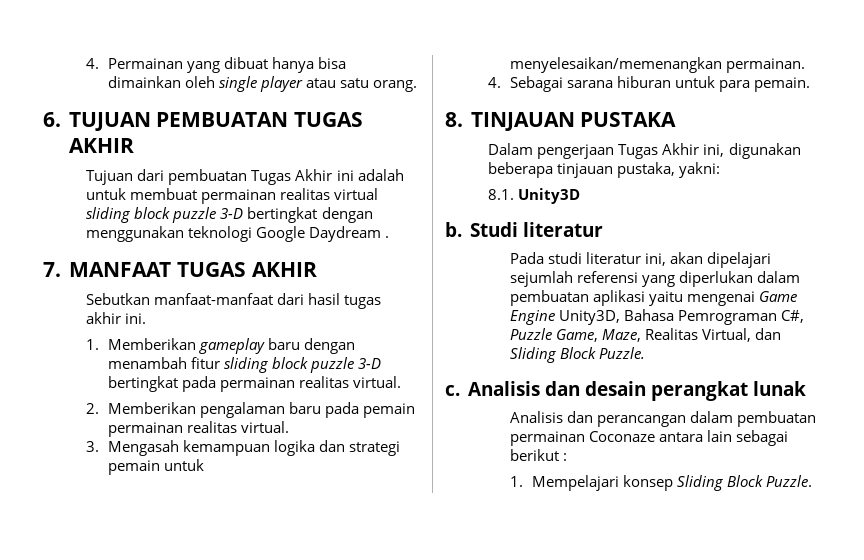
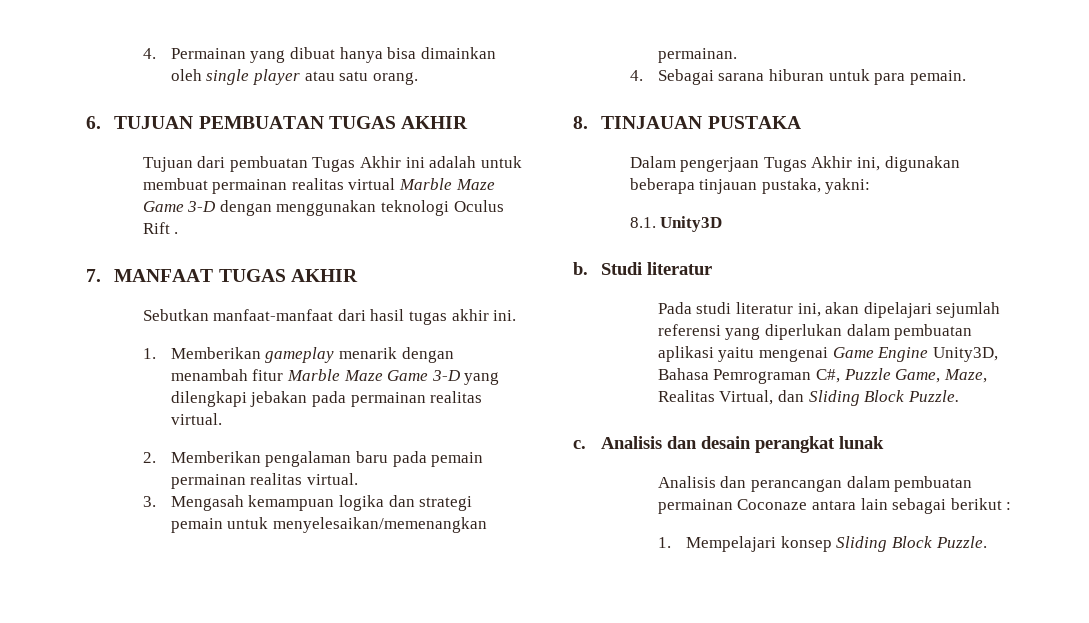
- Tujuan dari pembuatan Tugas Akhir ini adalah untuk membuat permainan realitas virtual sliding block puzzle 3-D bertingkat dengan menggunakan teknologi Google Daydream .
+ Tujuan dari pembuatan Tugas Akhir ini adalah untuk membuat permainan realitas virtual Marble Maze Game 3-D dengan menggunakan teknologi Oculus Rift .
- 1. Memberikan gameplay baru dengan menambah fitur sliding block puzzle 3-D bertingkat pada permainan realitas virtual.
+ 1. Memberikan gameplay menarik dengan menambah fitur Marble Maze Game 3-D yang dilengkapi jebakan pada permainan realitas virtual.

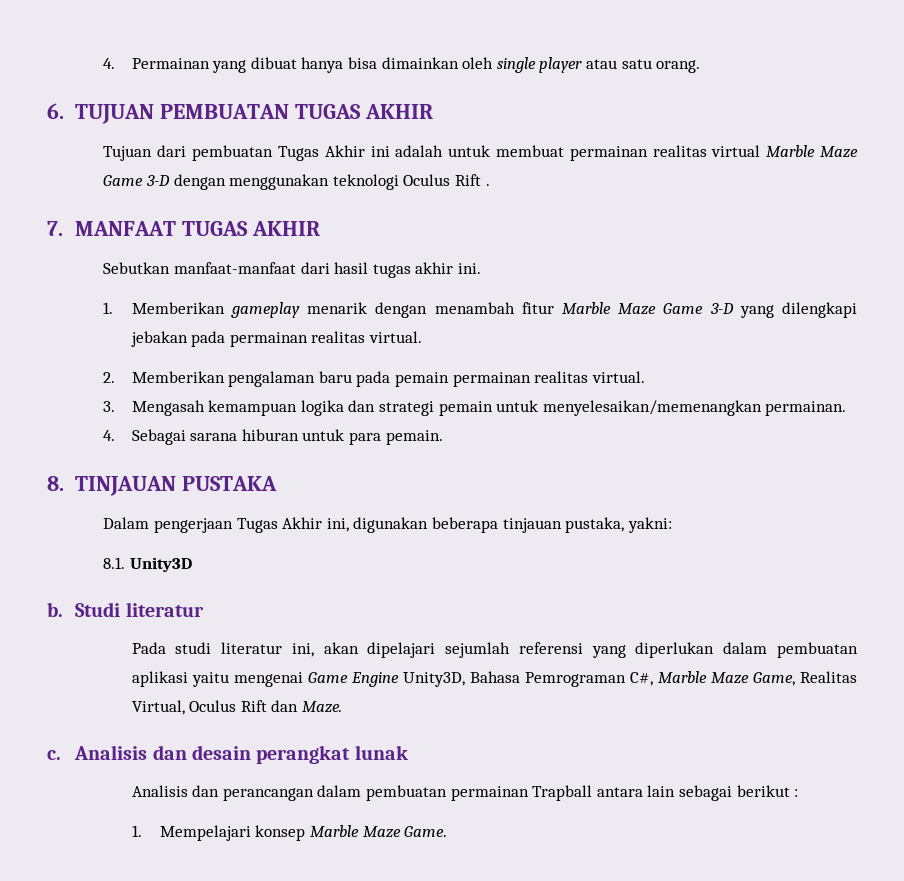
- Pada studi literatur ini, akan dipelajari sejumlah referensi yang diperlukan dalam pembuatan aplikasi yaitu mengenai Game Engine Unity3D, Bahasa Pemrograman C#, Puzzle Game, Maze, Realitas Virtual, dan Sliding Block Puzzle.
+ Pada studi literatur ini, akan dipelajari sejumlah referensi yang diperlukan dalam pembuatan aplikasi yaitu mengenai Game Engine Unity3D, Bahasa Pemrograman C#, Marble Maze Game, Realitas Virtual, Oculus Rift dan Maze.
- Analisis dan perancangan dalam pembuatan permainan Coconaze antara lain sebagai berikut :
+ Analisis dan perancangan dalam pembuatan permainan Trapball antara lain sebagai berikut :
- 1. Mempelajari konsep Sliding Block Puzzle.
+ 1. Mempelajari konsep Marble Maze Game.

